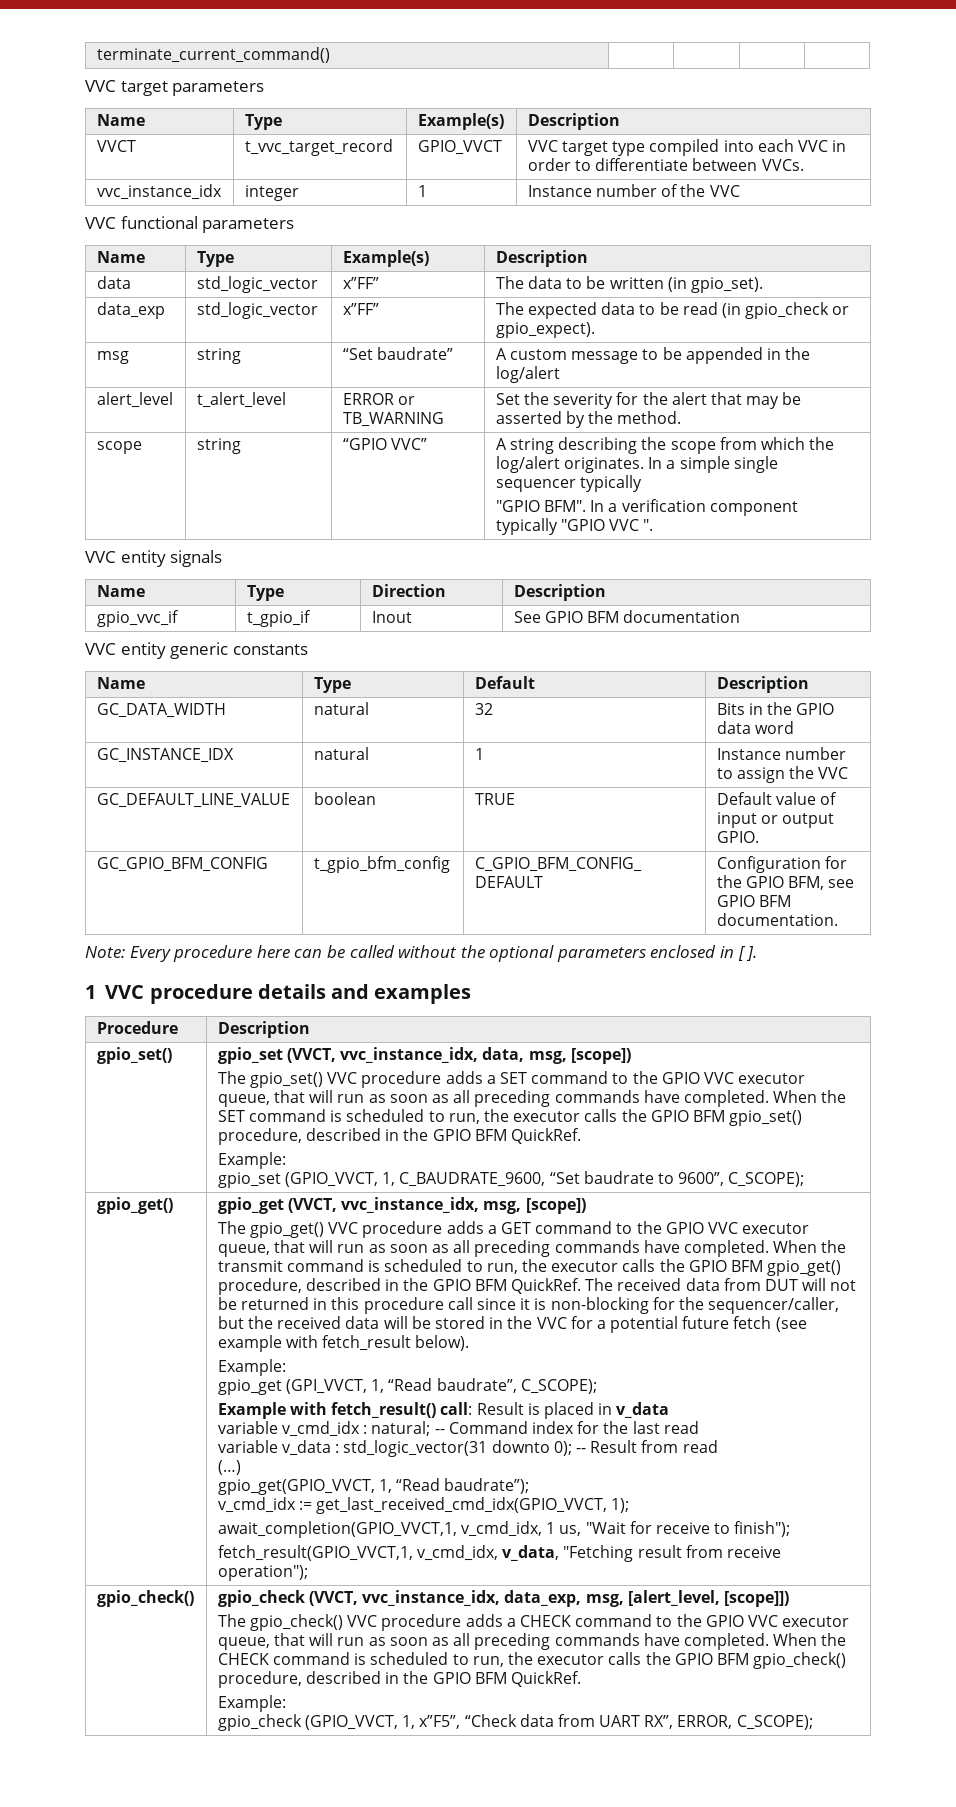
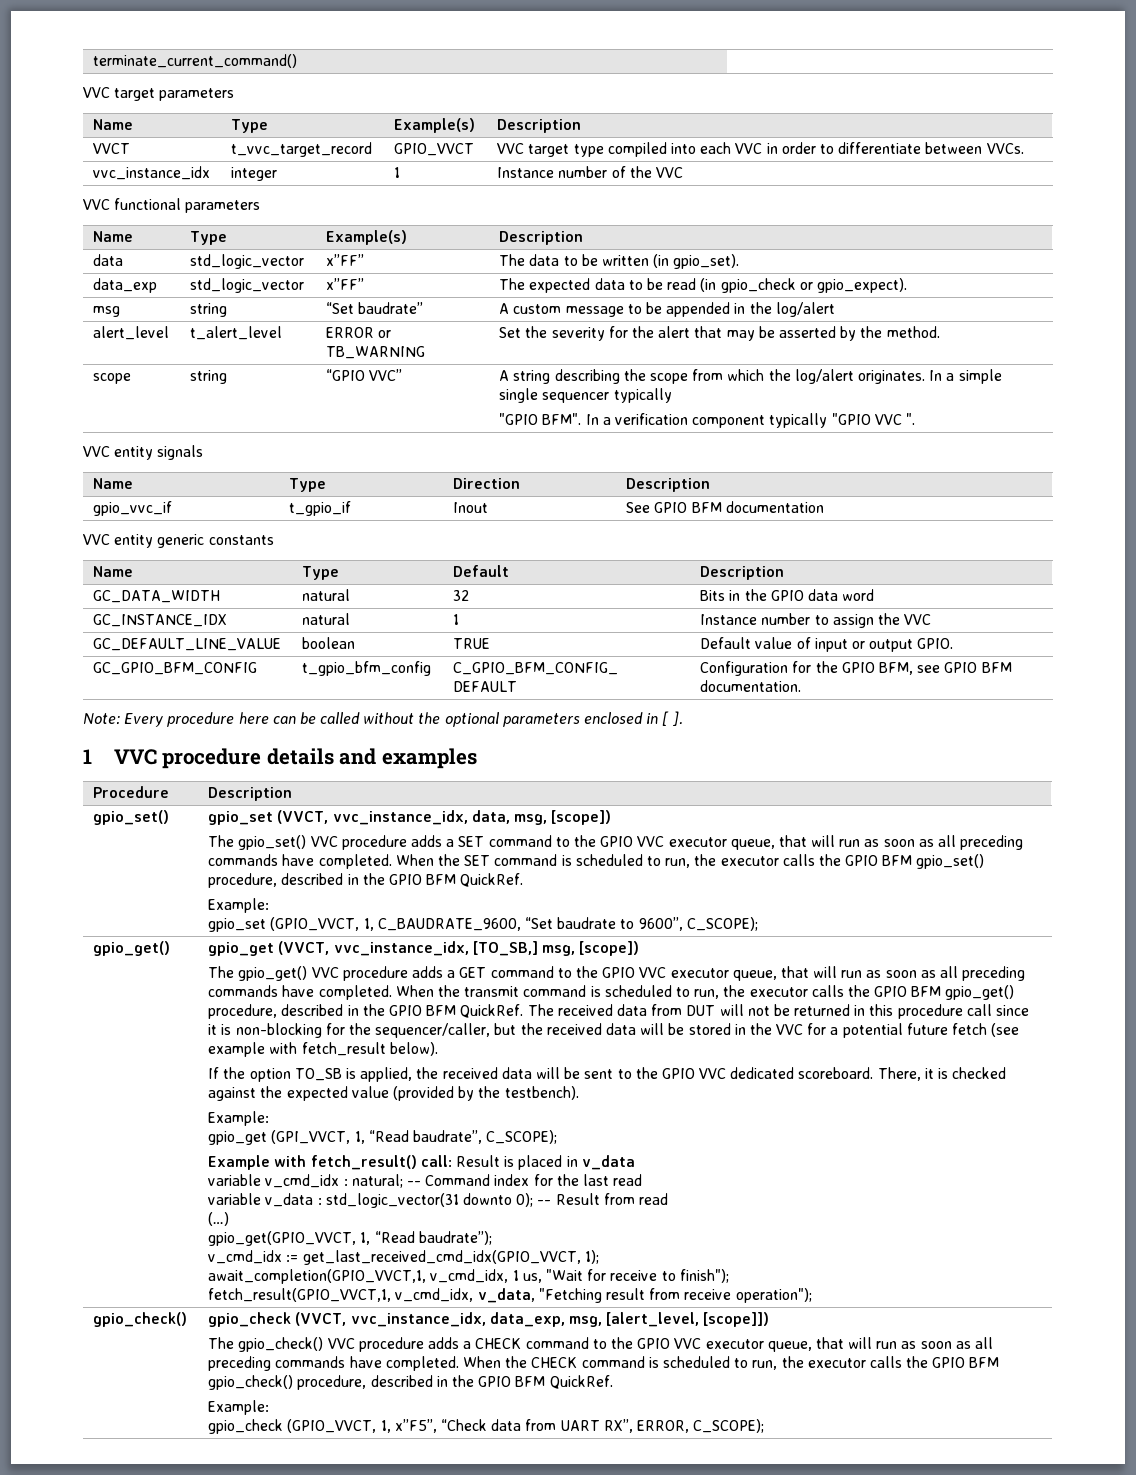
- gpio_get (VVCT, vvc_instance_idx, msg, [scope])
+ gpio_get (VVCT, vvc_instance_idx, [TO_SB,] msg, [scope])
+ If the option TO_SB is applied, the received data will be sent to the GPIO VVC dedicated scoreboard. There, it is checked against the expected value (provided by the testbench).

